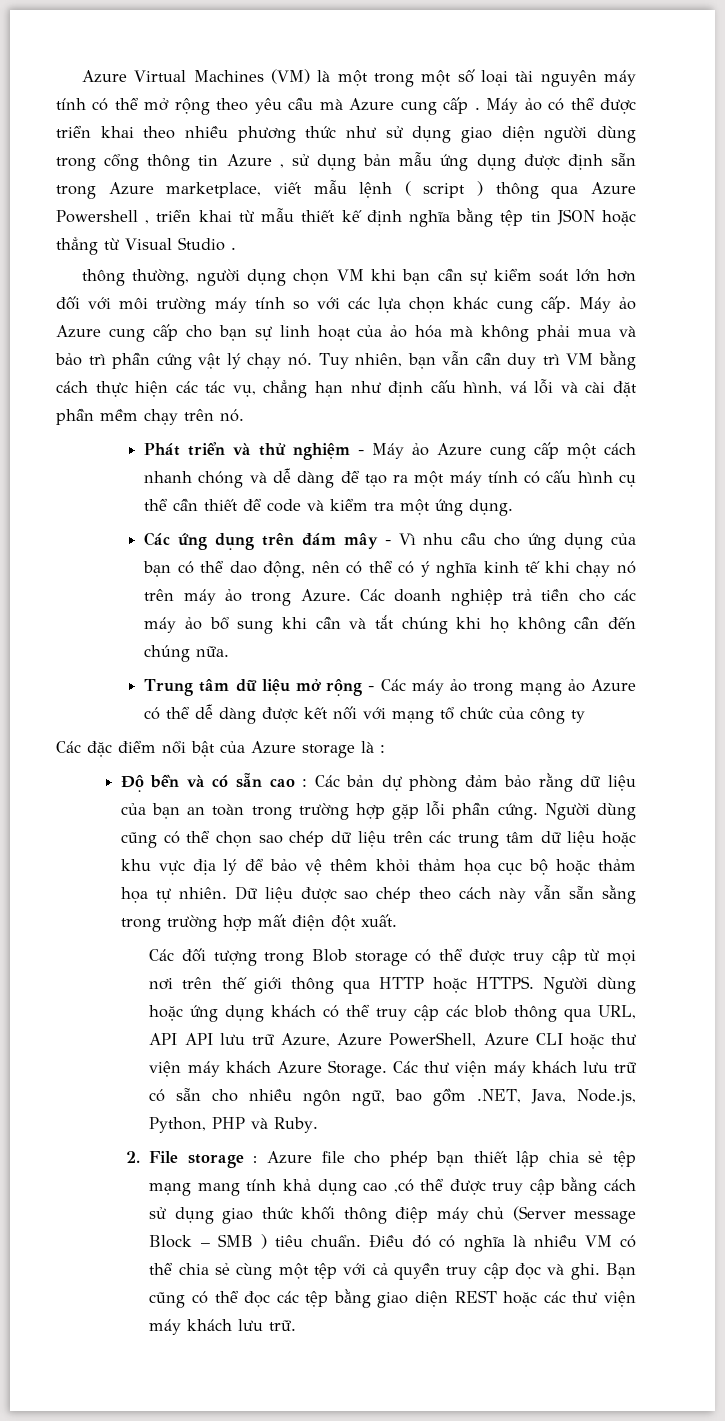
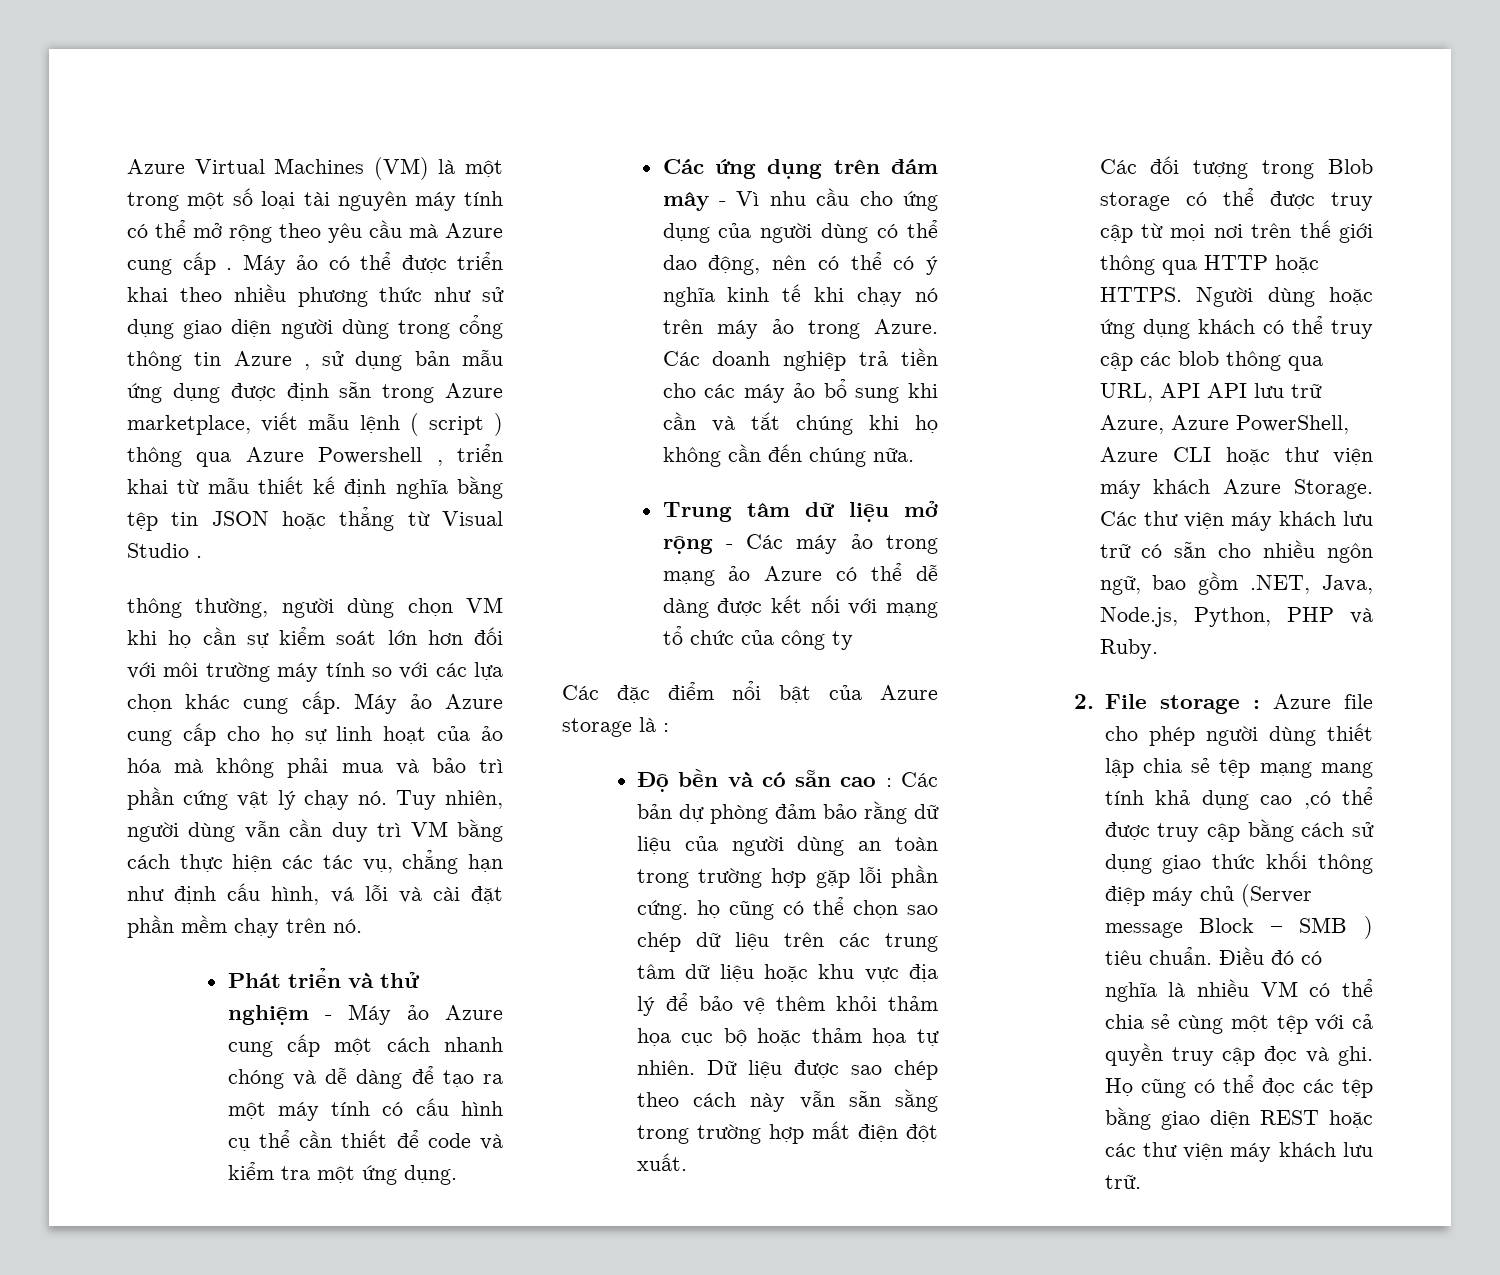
- thông thường, người dụng chọn VM khi bạn cần sự kiểm soát lớn hơn đối với môi trường máy tính so với các lựa chọn khác cung cấp.
+ thông thường, người dùng chọn VM khi họ cần sự kiểm soát lớn hơn đối với môi trường máy tính so với các lựa chọn khác cung cấp.
- Máy ảo Azure cung cấp cho bạn sự linh hoạt của ảo hóa mà không phải mua và bảo trì phần cứng vật lý chạy nó.
+ Máy ảo Azure cung cấp cho họ sự linh hoạt của ảo hóa mà không phải mua và bảo trì phần cứng vật lý chạy nó.
- Tuy nhiên, bạn vẫn cần duy trì VM bằng cách thực hiện các tác vụ, chẳng hạn như định cấu hình, vá lỗi và cài đặt phần mềm chạy trên nó.
+ Tuy nhiên, người dùng vẫn cần duy trì VM bằng cách thực hiện các tác vụ, chẳng hạn như định cấu hình, vá lỗi và cài đặt phần mềm chạy trên nó.
- Các ứng dụng trên đám mây - Vì nhu cầu cho ứng dụng của bạn có thể dao động, nên có thể có ý nghĩa kinh tế khi chạy nó trên máy ảo trong Azure.
+ Các ứng dụng trên đám mây - Vì nhu cầu cho ứng dụng của người dùng có thể dao động, nên có thể có ý nghĩa kinh tế khi chạy nó trên máy ảo trong Azure.
- Độ bền và có sẵn cao : Các bản dự phòng đảm bảo rằng dữ liệu của bạn an toàn trong trường hợp gặp lỗi phần cứng. Người dùng cũng có thể chọn sao chép dữ liệu trên các trung tâm dữ liệu hoặc khu vực địa lý để bảo vệ thêm khỏi thảm họa cục bộ hoặc thảm họa tự nhiên.
+ Độ bền và có sẵn cao : Các bản dự phòng đảm bảo rằng dữ liệu của người dùng an toàn trong trường hợp gặp lỗi phần cứng. họ cũng có thể chọn sao chép dữ liệu trên các trung tâm dữ liệu hoặc khu vực địa lý để bảo vệ thêm khỏi thảm họa cục bộ hoặc thảm họa tự nhiên.
- 2. File storage : Azure file cho phép bạn thiết lập chia sẻ tệp mạng mang tính khả dụng cao ,có thể được truy cập bằng cách sử dụng giao thức khối thông điệp máy chủ (Server message Block – SMB ) tiêu chuẩn.
+ 2. File storage : Azure file cho phép người dùng thiết lập chia sẻ tệp mạng mang tính khả dụng cao ,có thể được truy cập bằng cách sử dụng giao thức khối thông điệp máy chủ (Server message Block – SMB ) tiêu chuẩn.
- Bạn cũng có thể đọc các tệp bằng giao diện REST hoặc các thư viện máy khách lưu trữ.
+ Họ cũng có thể đọc các tệp bằng giao diện REST hoặc các thư viện máy khách lưu trữ.

